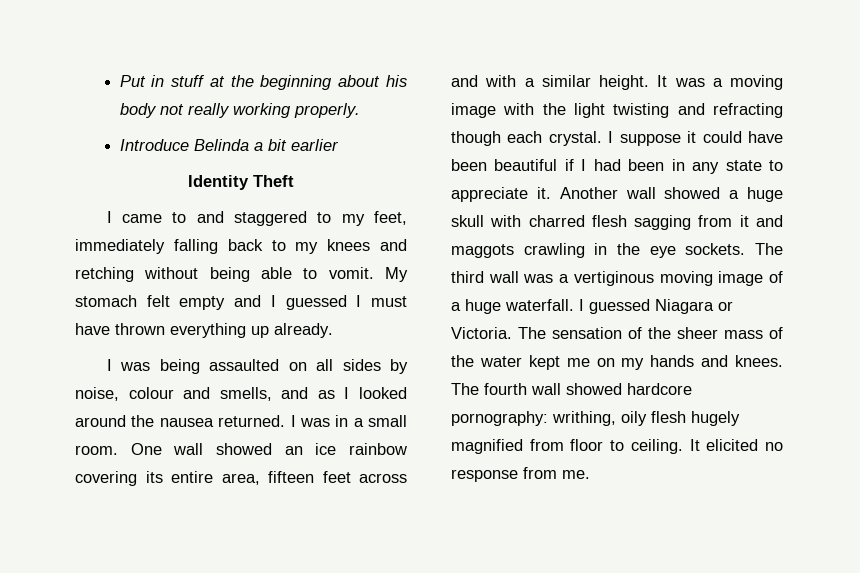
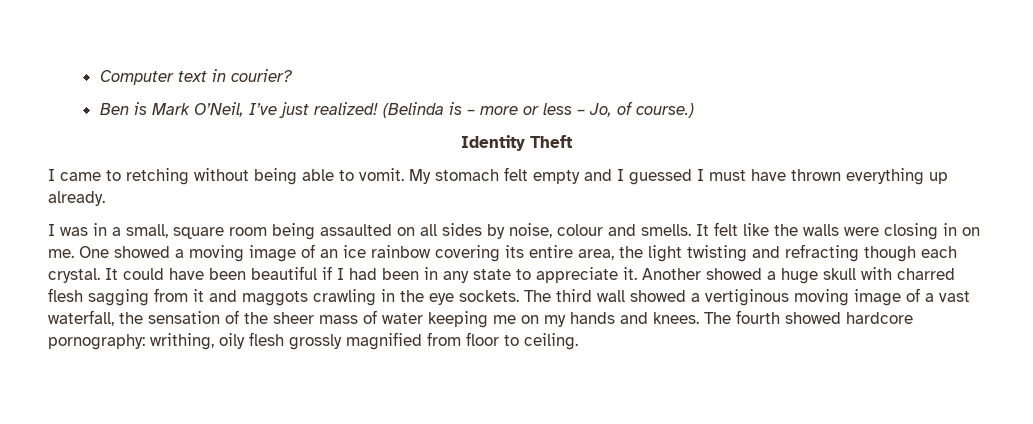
- Put in stuff at the beginning about his body not really working properly.
- Introduce Belinda a bit earlier
+ Computer text in courier?
+ Ben is Mark O’Neil, I’ve just realized! (Belinda is – more or less – Jo, of course.)
- I came to and staggered to my feet, immediately falling back to my knees and retching without being able to vomit.
+ I came to retching without being able to vomit.
- I was being assaulted on all sides by noise, colour and smells, and as I looked around the nausea returned. I was in a small room. One wall showed an ice rainbow covering its entire area, fifteen feet across and with a similar height. It was a moving image with the light twisting and refracting though each crystal.
+ I was in a small, square room being assaulted on all sides by noise, colour and smells. It felt like the walls were closing in on me. One showed a moving image of an ice rainbow covering its entire area, the light twisting and refracting though each crystal.
- I suppose it could have been beautiful if I had been in any state to appreciate it.
+ It could have been beautiful if I had been in any state to appreciate it.
- Another wall showed a huge skull with charred flesh sagging from it and maggots crawling in the eye sockets.
+ Another showed a huge skull with charred flesh sagging from it and maggots crawling in the eye sockets.
- The third wall was a vertiginous moving image of a huge waterfall. I guessed Niagara or Victoria. The sensation of the sheer mass of the water kept me on my hands and knees.
+ The third wall showed a vertiginous moving image of a vast waterfall, the sensation of the sheer mass of water keeping me on my hands and knees.
- The fourth wall showed hardcore pornography: writhing, oily flesh hugely magnified from floor to ceiling. It elicited no response from me.
+ The fourth showed hardcore pornography: writhing, oily flesh grossly magnified from floor to ceiling.

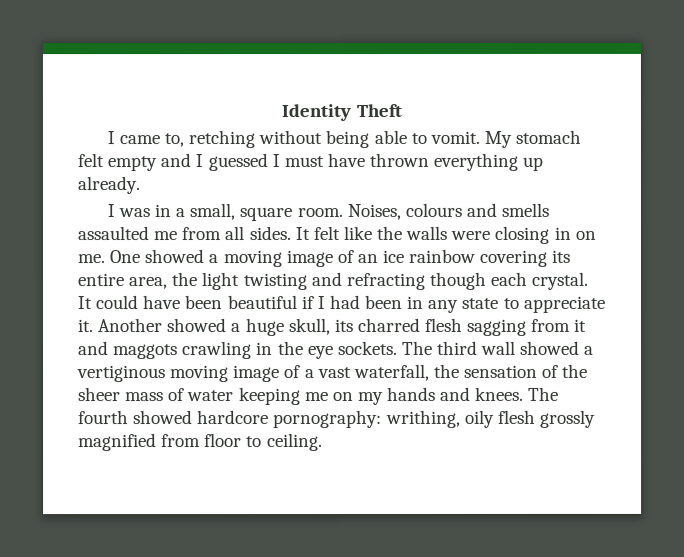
- Computer text in courier?
- Ben is Mark O’Neil, I’ve just realized! (Belinda is – more or less – Jo, of course.)
- I came to retching without being able to vomit.
+ I came to, retching without being able to vomit.
- I was in a small, square room being assaulted on all sides by noise, colour and smells.
+ I was in a small, square room. Noises, colours and smells assaulted me from all sides.
- Another showed a huge skull with charred flesh sagging from it and maggots crawling in the eye sockets.
+ Another showed a huge skull, its charred flesh sagging from it and maggots crawling in the eye sockets.

